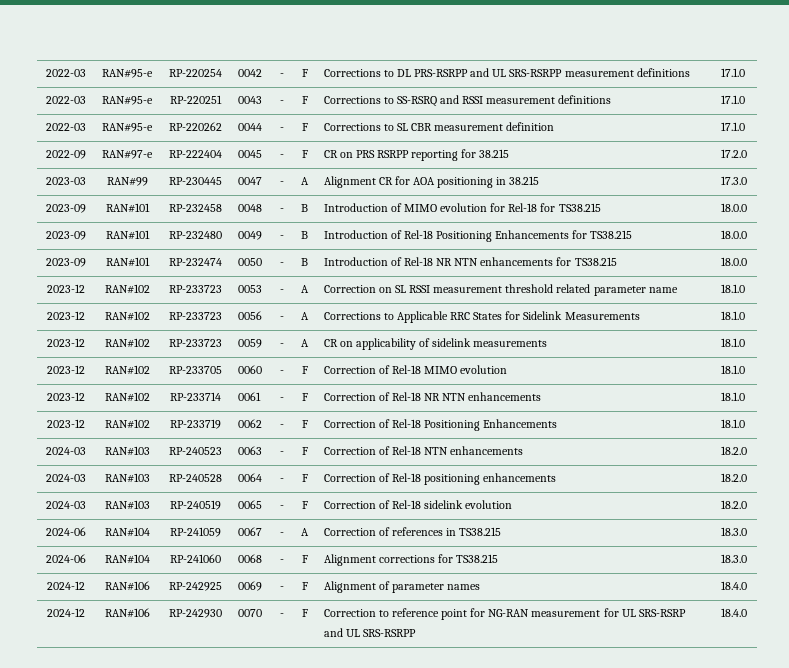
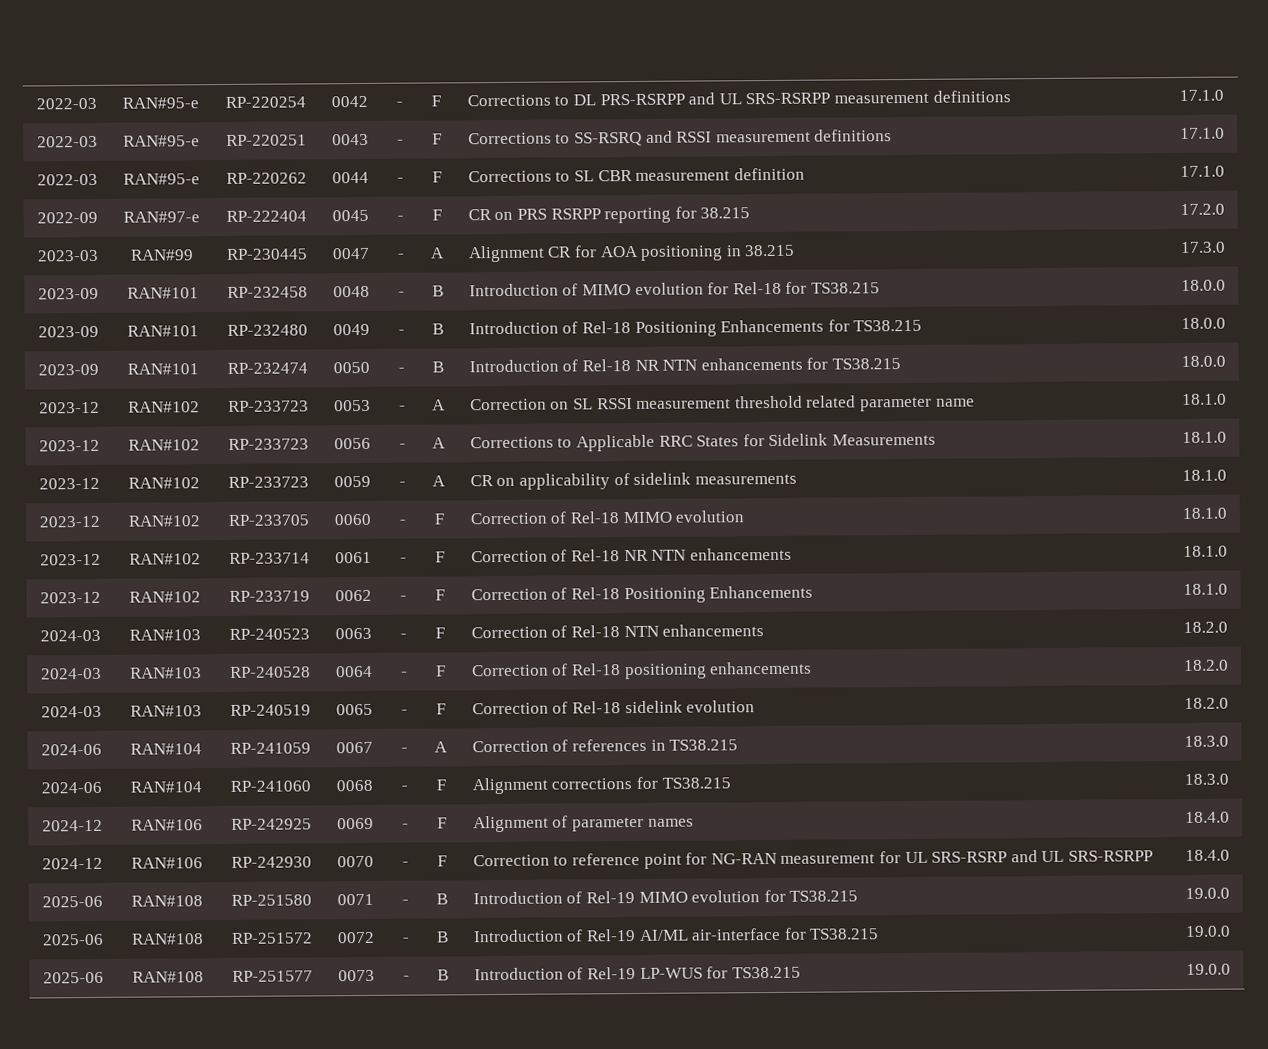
+ 2025-06 | RAN#108 | RP-251580 | 0071 | - | B | Introduction of Rel-19 MIMO evolution for TS38.215 | 19.0.0
+ 2025-06 | RAN#108 | RP-251572 | 0072 | - | B | Introduction of Rel-19 AI/ML air-interface for TS38.215 | 19.0.0
+ 2025-06 | RAN#108 | RP-251577 | 0073 | - | B | Introduction of Rel-19 LP-WUS for TS38.215 | 19.0.0

